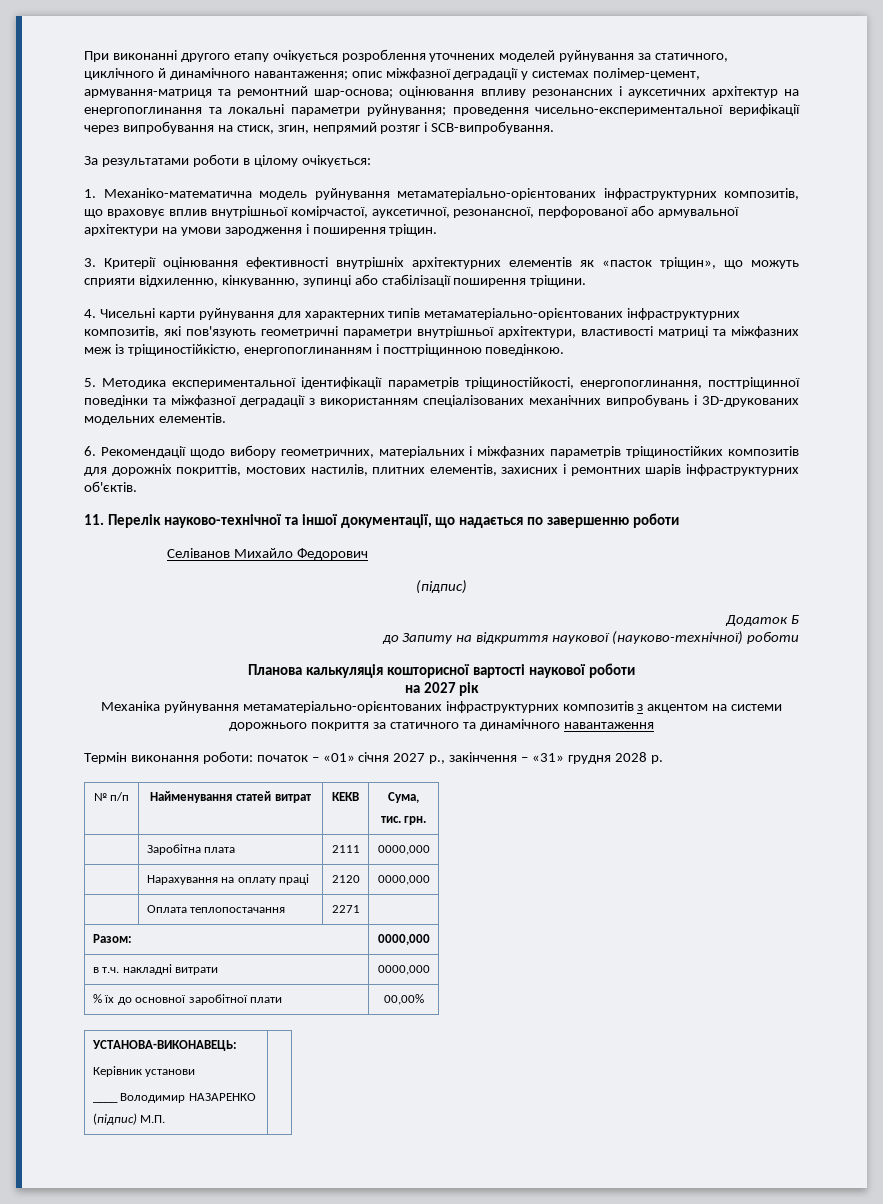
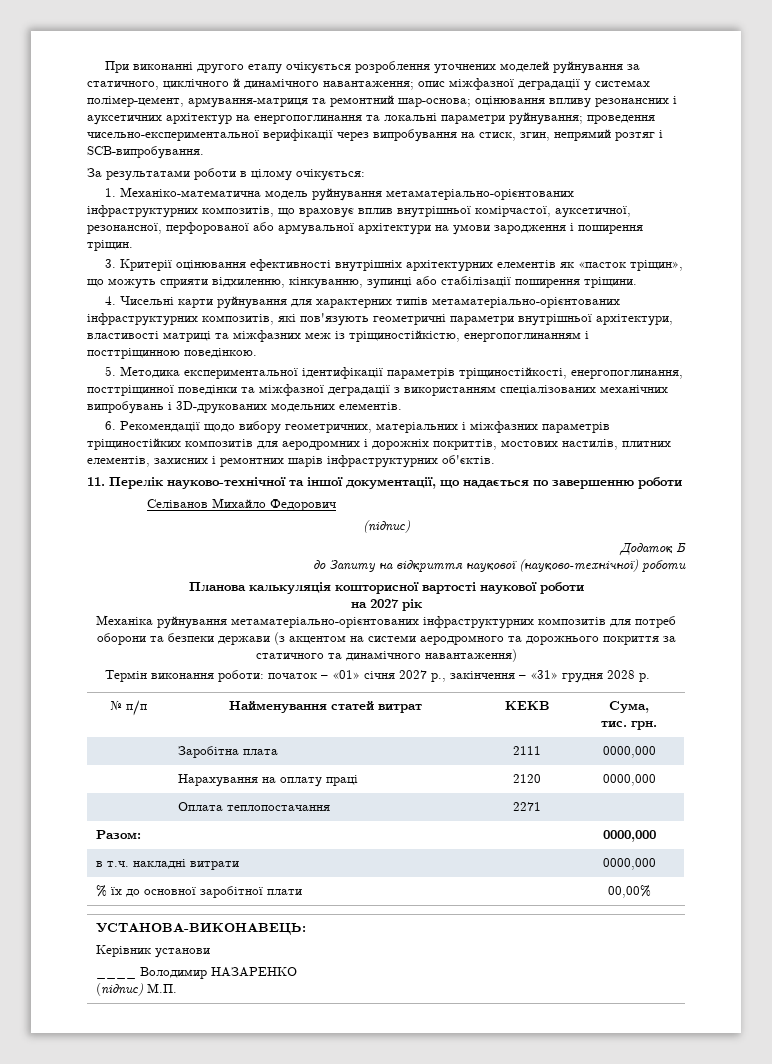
- 6. Рекомендації щодо вибору геометричних, матеріальних і міжфазних параметрів тріщиностійких композитів для дорожніх покриттів, мостових настилів, плитних елементів, захисних і ремонтних шарів інфраструктурних об'єктів.
+ 6. Рекомендації щодо вибору геометричних, матеріальних і міжфазних параметрів тріщиностійких композитів для аеродромних і дорожніх покриттів, мостових настилів, плитних елементів, захисних і ремонтних шарів інфраструктурних об'єктів.
- Механіка руйнування метаматеріально-орієнтованих інфраструктурних композитів з акцентом на системи дорожнього покриття за статичного та динамічного навантаження
+ Механіка руйнування метаматеріально-орієнтованих інфраструктурних композитів для потреб оборони та безпеки держави (з акцентом на системи аеродромного та дорожнього покриття за статичного та динамічного навантаження)

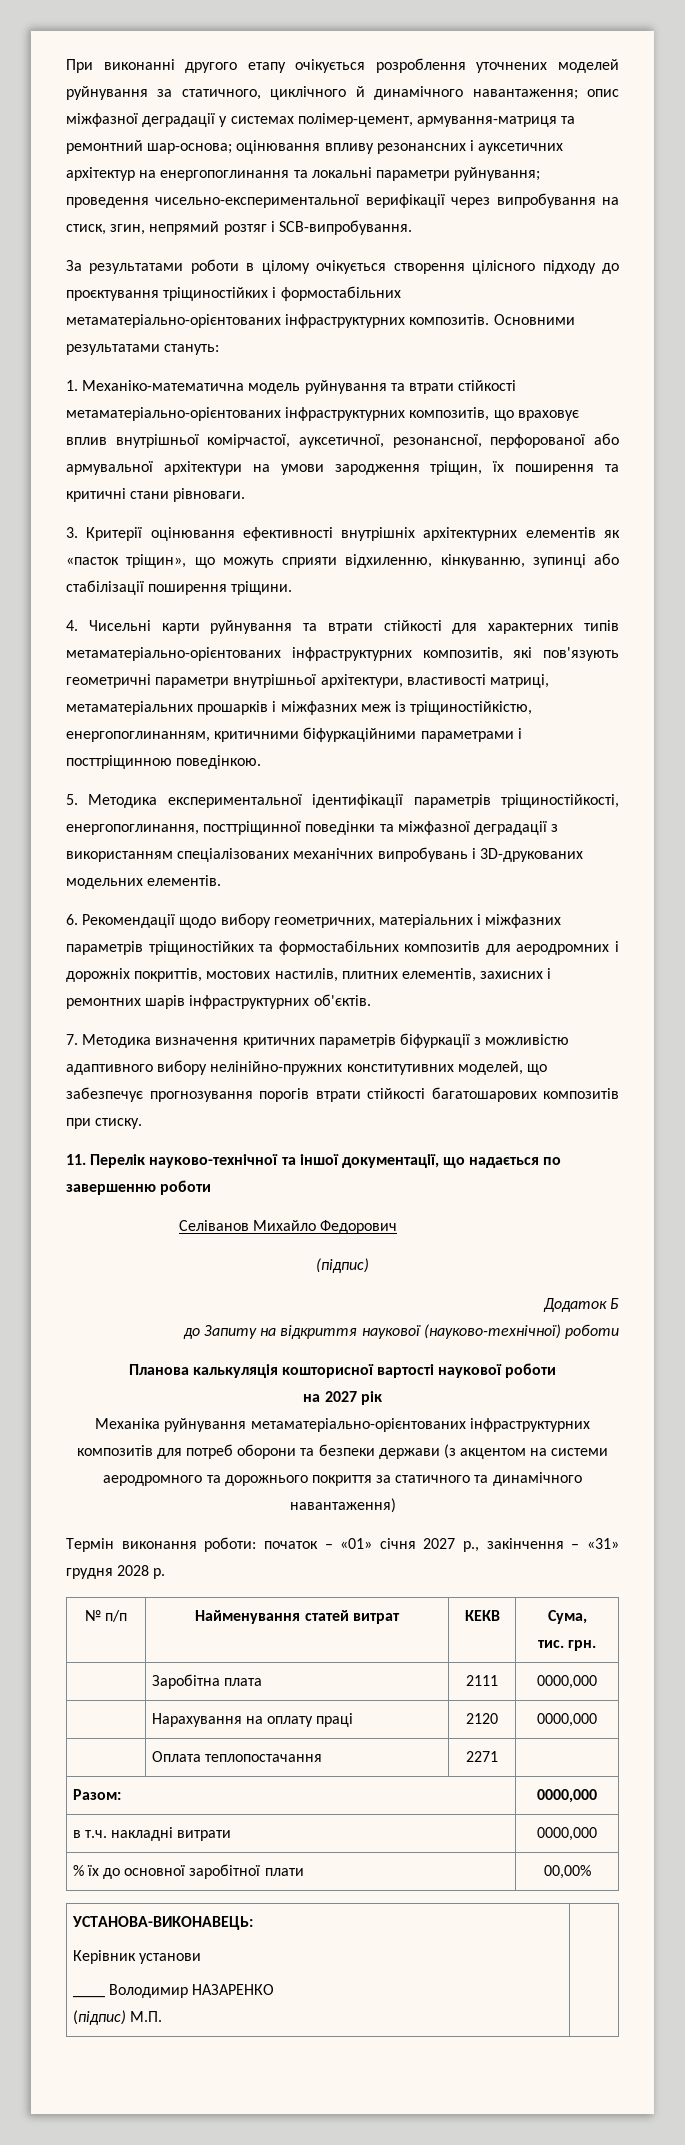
- За результатами роботи в цілому очікується:
+ За результатами роботи в цілому очікується створення цілісного підходу до проєктування тріщиностійких і формостабільних метаматеріально-орієнтованих інфраструктурних композитів. Основними результатами стануть:
- 1. Механіко-математична модель руйнування метаматеріально-орієнтованих інфраструктурних композитів, що враховує вплив внутрішньої комірчастої, ауксетичної, резонансної, перфорованої або армувальної архітектури на умови зародження і поширення тріщин.
+ 1. Механіко-математична модель руйнування та втрати стійкості метаматеріально-орієнтованих інфраструктурних композитів, що враховує вплив внутрішньої комірчастої, ауксетичної, резонансної, перфорованої або армувальної архітектури на умови зародження тріщин, їх поширення та критичні стани рівноваги.
- 4. Чисельні карти руйнування для характерних типів метаматеріально-орієнтованих інфраструктурних композитів, які пов'язують геометричні параметри внутрішньої архітектури, властивості матриці та міжфазних меж із тріщиностійкістю, енергопоглинанням і посттріщинною поведінкою.
+ 4. Чисельні карти руйнування та втрати стійкості для характерних типів метаматеріально-орієнтованих інфраструктурних композитів, які пов'язують геометричні параметри внутрішньої архітектури, властивості матриці, метаматеріальних прошарків і міжфазних меж із тріщиностійкістю, енергопоглинанням, критичними біфуркаційними параметрами і посттріщинною поведінкою.
- 6. Рекомендації щодо вибору геометричних, матеріальних і міжфазних параметрів тріщиностійких композитів для аеродромних і дорожніх покриттів, мостових настилів, плитних елементів, захисних і ремонтних шарів інфраструктурних об'єктів.
+ 6. Рекомендації щодо вибору геометричних, матеріальних і міжфазних параметрів тріщиностійких та формостабільних композитів для аеродромних і дорожніх покриттів, мостових настилів, плитних елементів, захисних і ремонтних шарів інфраструктурних об'єктів.
+ 7. Методика визначення критичних параметрів біфуркації з можливістю адаптивного вибору нелінійно-пружних конститутивних моделей, що забезпечує прогнозування порогів втрати стійкості багатошарових композитів при стиску.

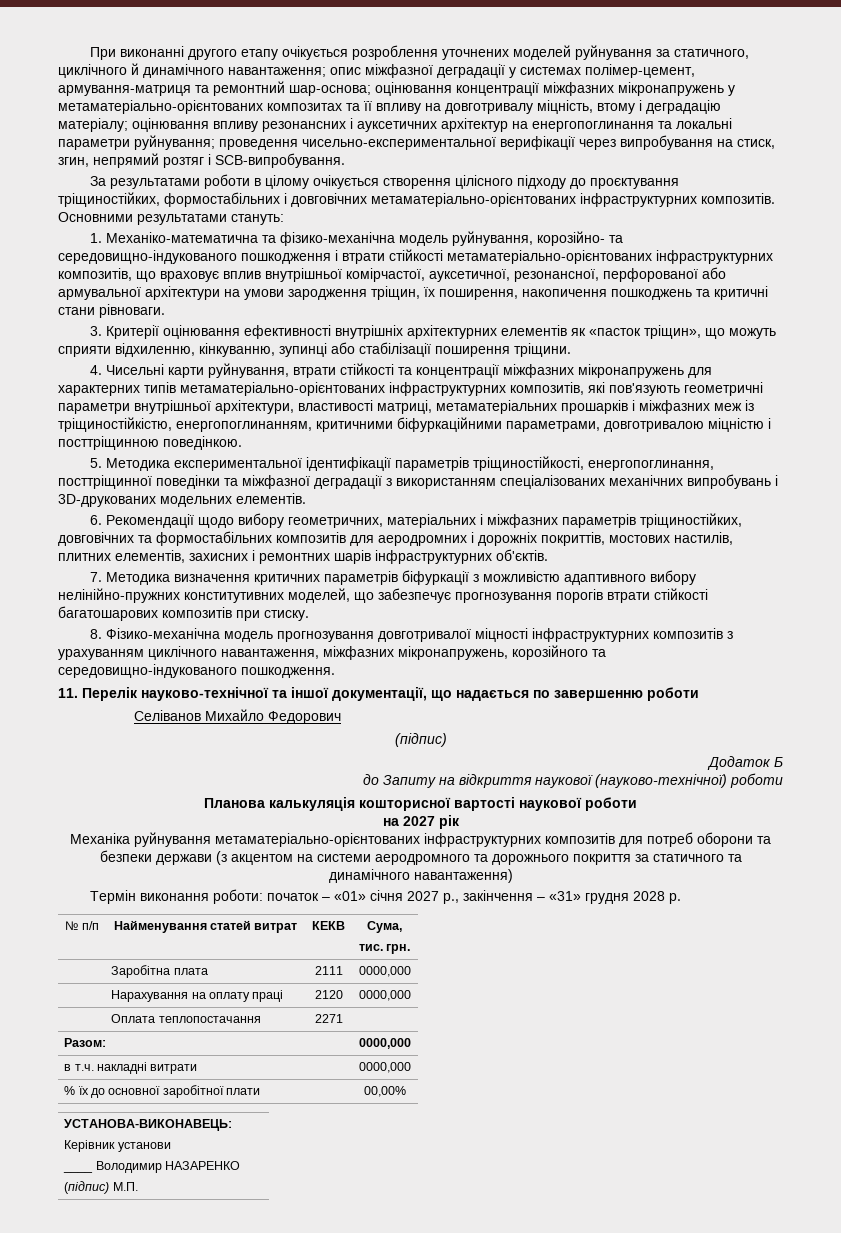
- При виконанні другого етапу очікується розроблення уточнених моделей руйнування за статичного, циклічного й динамічного навантаження; опис міжфазної деградації у системах полімер-цемент, армування-матриця та ремонтний шар-основа; оцінювання впливу резонансних і ауксетичних архітектур на енергопоглинання та локальні параметри руйнування; проведення чисельно-експериментальної верифікації через випробування на стиск, згин, непрямий розтяг і SCB-випробування.
+ При виконанні другого етапу очікується розроблення уточнених моделей руйнування за статичного, циклічного й динамічного навантаження; опис міжфазної деградації у системах полімер-цемент, армування-матриця та ремонтний шар-основа; оцінювання концентрації міжфазних мікронапружень у метаматеріально-орієнтованих композитах та її впливу на довготривалу міцність, втому і деградацію матеріалу; оцінювання впливу резонансних і ауксетичних архітектур на енергопоглинання та локальні параметри руйнування; проведення чисельно-експериментальної верифікації через випробування на стиск, згин, непрямий розтяг і SCB-випробування.
- За результатами роботи в цілому очікується створення цілісного підходу до проєктування тріщиностійких і формостабільних метаматеріально-орієнтованих інфраструктурних композитів.
+ За результатами роботи в цілому очікується створення цілісного підходу до проєктування тріщиностійких, формостабільних і довговічних метаматеріально-орієнтованих інфраструктурних композитів.
- 1. Механіко-математична модель руйнування та втрати стійкості метаматеріально-орієнтованих інфраструктурних композитів, що враховує вплив внутрішньої комірчастої, ауксетичної, резонансної, перфорованої або армувальної архітектури на умови зародження тріщин, їх поширення та критичні стани рівноваги.
+ 1. Механіко-математична та фізико-механічна модель руйнування, корозійно- та середовищно-індукованого пошкодження і втрати стійкості метаматеріально-орієнтованих інфраструктурних композитів, що враховує вплив внутрішньої комірчастої, ауксетичної, резонансної, перфорованої або армувальної архітектури на умови зародження тріщин, їх поширення, накопичення пошкоджень та критичні стани рівноваги.
- 4. Чисельні карти руйнування та втрати стійкості для характерних типів метаматеріально-орієнтованих інфраструктурних композитів, які пов'язують геометричні параметри внутрішньої архітектури, властивості матриці, метаматеріальних прошарків і міжфазних меж із тріщиностійкістю, енергопоглинанням, критичними біфуркаційними параметрами і посттріщинною поведінкою.
+ 4. Чисельні карти руйнування, втрати стійкості та концентрації міжфазних мікронапружень для характерних типів метаматеріально-орієнтованих інфраструктурних композитів, які пов'язують геометричні параметри внутрішньої архітектури, властивості матриці, метаматеріальних прошарків і міжфазних меж із тріщиностійкістю, енергопоглинанням, критичними біфуркаційними параметрами, довготривалою міцністю і посттріщинною поведінкою.
- 6. Рекомендації щодо вибору геометричних, матеріальних і міжфазних параметрів тріщиностійких та формостабільних композитів для аеродромних і дорожніх покриттів, мостових настилів, плитних елементів, захисних і ремонтних шарів інфраструктурних об'єктів.
+ 6. Рекомендації щодо вибору геометричних, матеріальних і міжфазних параметрів тріщиностійких, довговічних та формостабільних композитів для аеродромних і дорожніх покриттів, мостових настилів, плитних елементів, захисних і ремонтних шарів інфраструктурних об'єктів.
+ 8. Фізико-механічна модель прогнозування довготривалої міцності інфраструктурних композитів з урахуванням циклічного навантаження, міжфазних мікронапружень, корозійного та середовищно-індукованого пошкодження.

